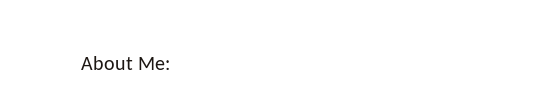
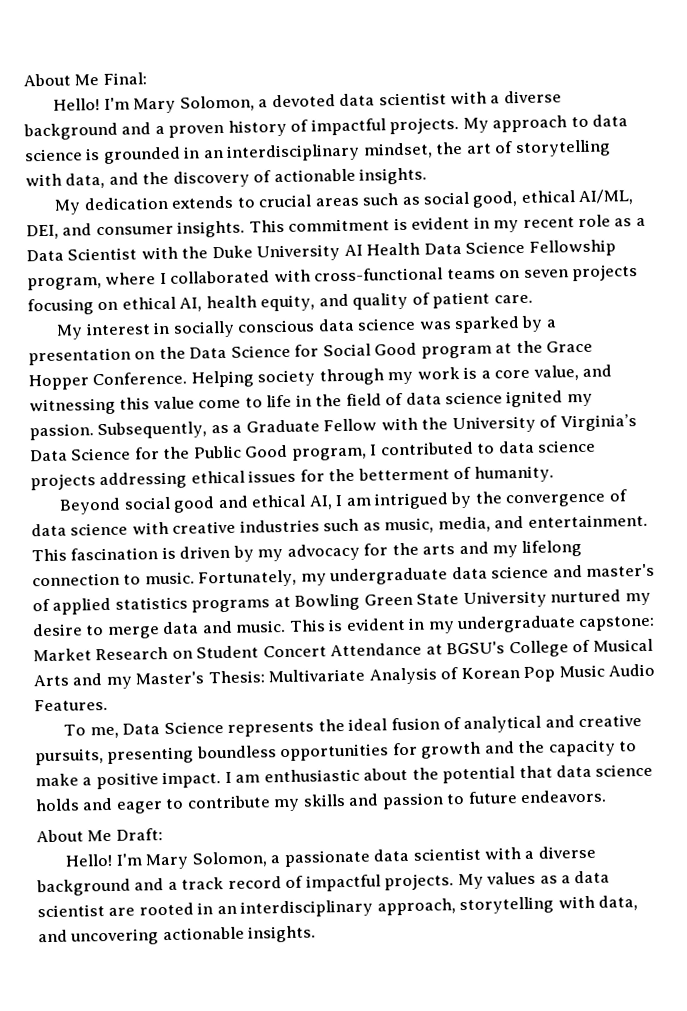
- About Me:
+ About Me Final:
+ Hello! I'm Mary Solomon, a devoted data scientist with a diverse background and a proven history of impactful projects. My approach to data science is grounded in an interdisciplinary mindset, the art of storytelling with data, and the discovery of actionable insights.
+ My dedication extends to crucial areas such as social good, ethical AI/ML, DEI, and consumer insights. This commitment is evident in my recent role as a Data Scientist with the Duke University AI Health Data Science Fellowship program, where I collaborated with cross-functional teams on seven projects focusing on ethical AI, health equity, and quality of patient care.
+ My interest in socially conscious data science was sparked by a presentation on the Data Science for Social Good program at the Grace Hopper Conference. Helping society through my work is a core value, and witnessing this value come to life in the field of data science ignited my passion. Subsequently, as a Graduate Fellow with the University of Virginia’s Data Science for the Public Good program, I contributed to data science projects addressing ethical issues for the betterment of humanity.
+ Beyond social good and ethical AI, I am intrigued by the convergence of data science with creative industries such as music, media, and entertainment. This fascination is driven by my advocacy for the arts and my lifelong connection to music. Fortunately, my undergraduate data science and master's of applied statistics programs at Bowling Green State University nurtured my desire to merge data and music. This is evident in my undergraduate capstone: Market Research on Student Concert Attendance at BGSU's College of Musical Arts and my Master's Thesis: Multivariate Analysis of Korean Pop Music Audio Features.
+ To me, Data Science represents the ideal fusion of analytical and creative pursuits, presenting boundless opportunities for growth and the capacity to make a positive impact. I am enthusiastic about the potential that data science holds and eager to contribute my skills and passion to future endeavors.
+ About Me Draft:
+ Hello! I'm Mary Solomon, a passionate data scientist with a diverse background and a track record of impactful projects. My values as a data scientist are rooted in an interdisciplinary approach, storytelling with data, and uncovering actionable insights.

